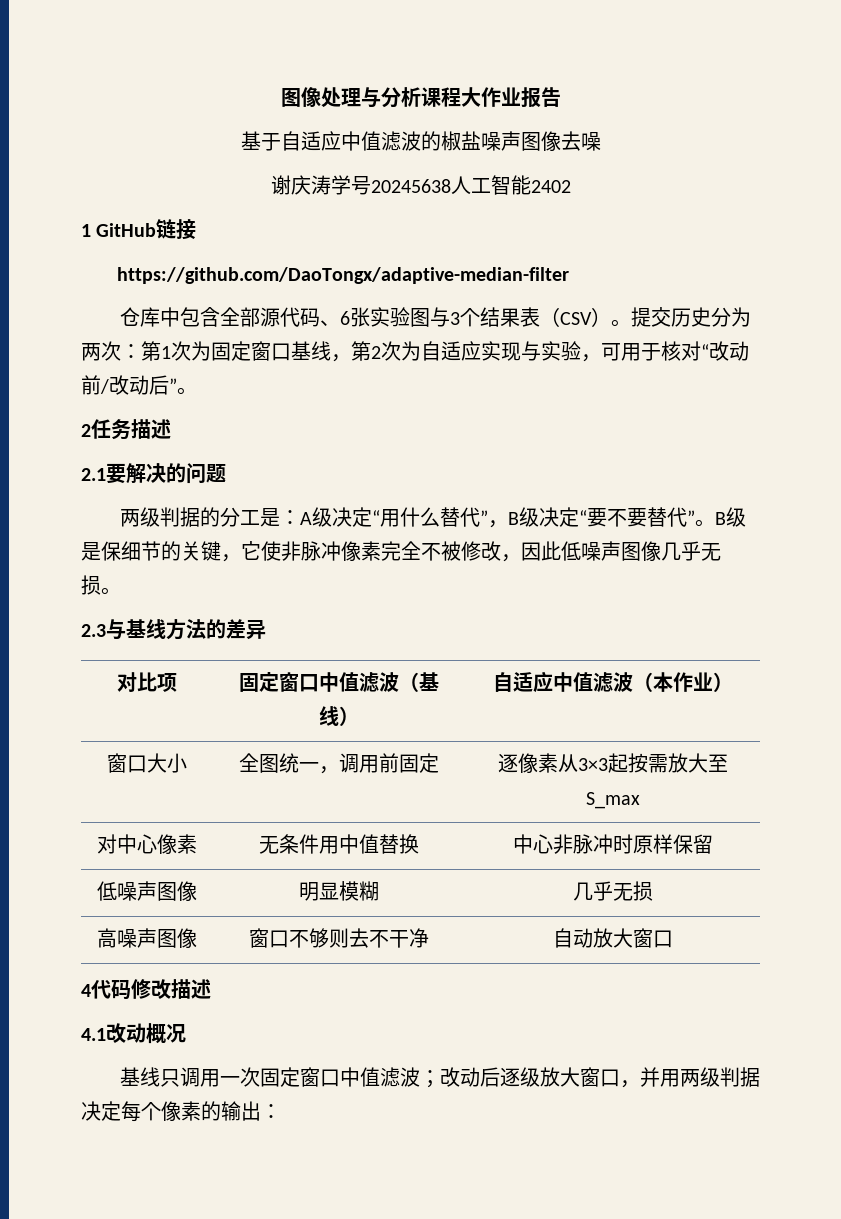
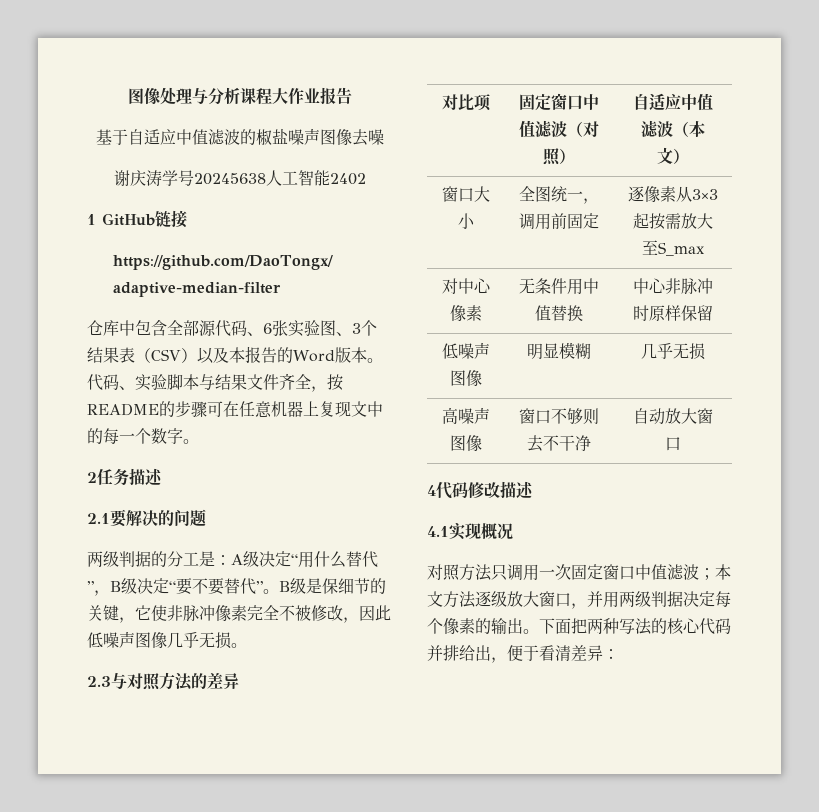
- 仓库中包含全部源代码、6张实验图与3个结果表（CSV）。提交历史分为两次：第1次为固定窗口基线，第2次为自适应实现与实验，可用于核对“改动前/改动后”。
+ 仓库中包含全部源代码、6张实验图、3个结果表（CSV）以及本报告的Word版本。代码、实验脚本与结果文件齐全，按README的步骤可在任意机器上复现文中的每一个数字。
- 2.3与基线方法的差异
+ 2.3与对照方法的差异
- 对比项 | 固定窗口中值滤波（基线） | 自适应中值滤波（本作业）
+ 对比项 | 固定窗口中值滤波（对照） | 自适应中值滤波（本文）
- 4.1改动概况
+ 4.1实现概况
- 基线只调用一次固定窗口中值滤波；改动后逐级放大窗口，并用两级判据决定每个像素的输出：
+ 对照方法只调用一次固定窗口中值滤波；本文方法逐级放大窗口，并用两级判据决定每个像素的输出。下面把两种写法的核心代码并排给出，便于看清差异：

